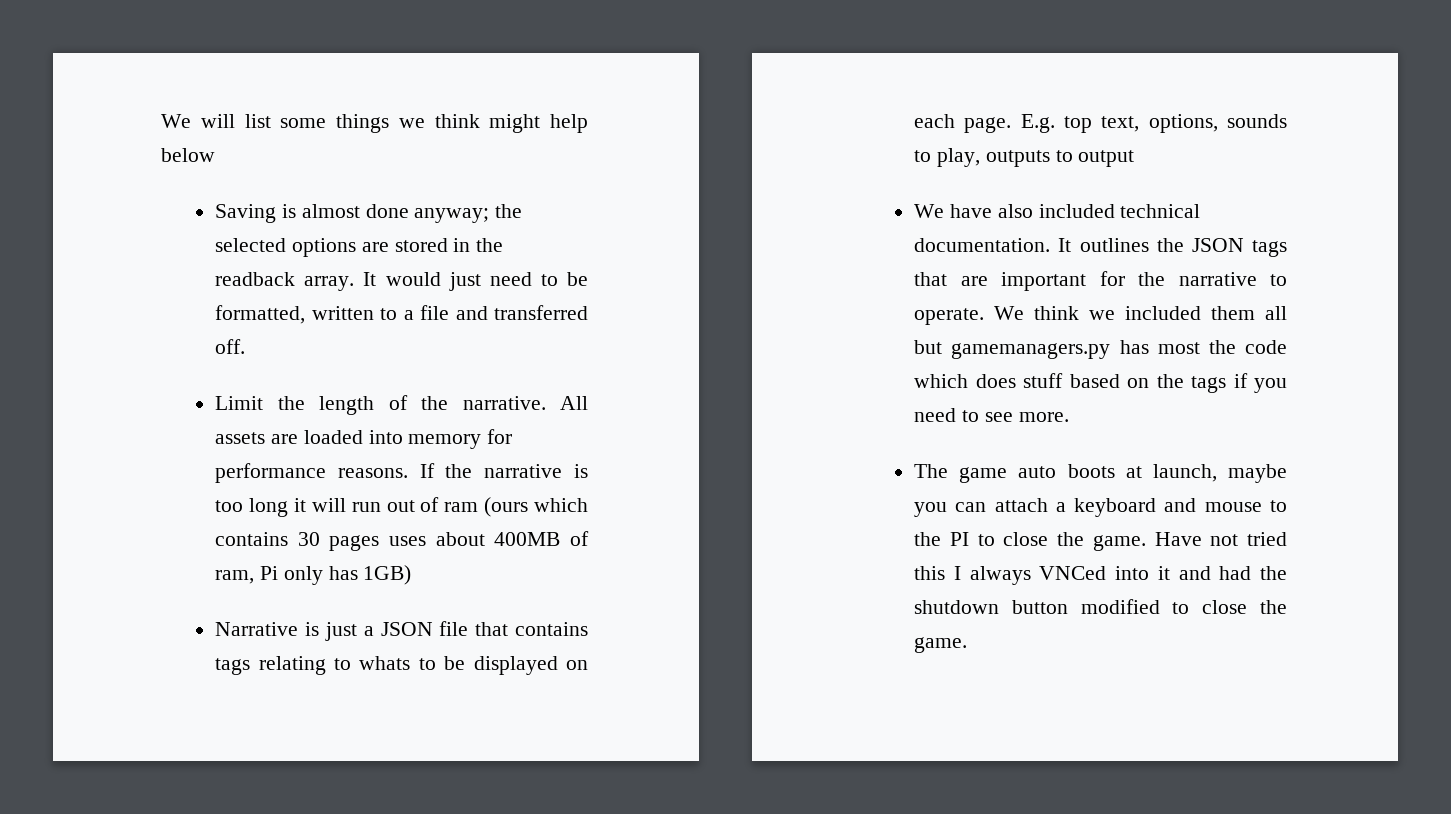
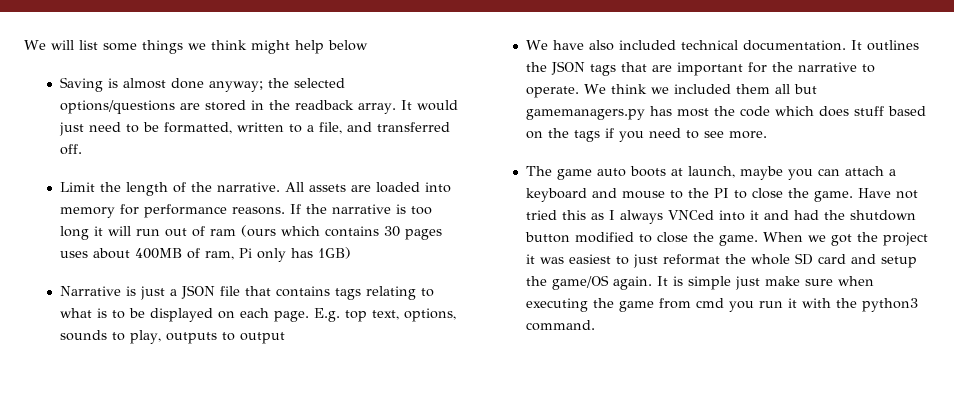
- Saving is almost done anyway; the selected options are stored in the readback array.
+ Saving is almost done anyway; the selected options/questions are stored in the readback array.
- It would just need to be formatted, written to a file and transferred off.
+ It would just need to be formatted, written to a file, and transferred off.
- Narrative is just a JSON file that contains tags relating to whats to be displayed on each page.
+ Narrative is just a JSON file that contains tags relating to what is to be displayed on each page.
- Have not tried this I always VNCed into it and had the shutdown button modified to close the game.
+ Have not tried this as I always VNCed into it and had the shutdown button modified to close the game.
+ When we got the project it was easiest to just reformat the whole SD card and setup the game/OS again. It is simple just make sure when executing the game from cmd you run it with the python3 command.

